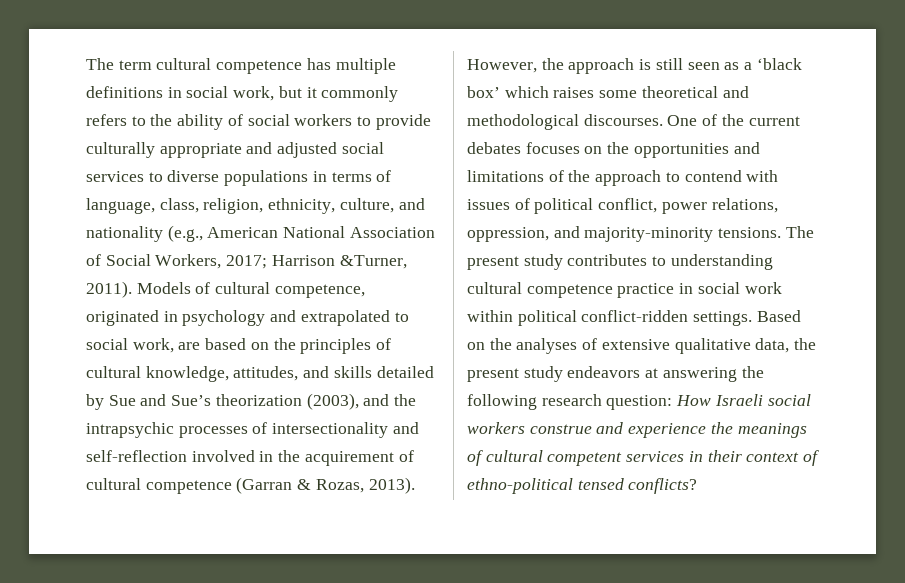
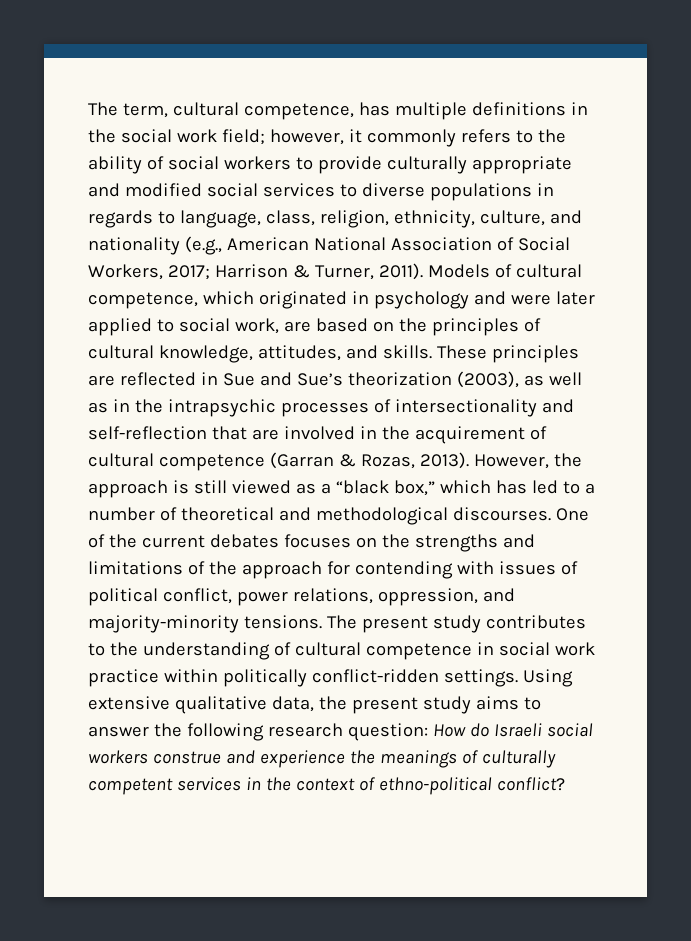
- The term cultural competence has multiple definitions in social work, but it commonly refers to the ability of social workers to provide culturally appropriate and adjusted social services to diverse populations in terms of language, class, religion, ethnicity, culture, and nationality (e.g., American National Association of Social Workers, 2017; Harrison &Turner, 2011).
+ The term, cultural competence, has multiple definitions in the social work field; however, it commonly refers to the ability of social workers to provide culturally appropriate and modified social services to diverse populations in regards to language, class, religion, ethnicity, culture, and nationality (e.g., American National Association of Social Workers, 2017; Harrison & Turner, 2011).
- Models of cultural competence, originated in psychology and extrapolated to social work, are based on the principles of cultural knowledge, attitudes, and skills detailed by Sue and Sue’s theorization (2003), and the intrapsychic processes of intersectionality and self-reflection involved in the acquirement of cultural competence (Garran & Rozas, 2013).
+ Models of cultural competence, which originated in psychology and were later applied to social work, are based on the principles of cultural knowledge, attitudes, and skills. These principles are reflected in Sue and Sue’s theorization (2003), as well as in the intrapsychic processes of intersectionality and self-reflection that are involved in the acquirement of cultural competence (Garran & Rozas, 2013).
- However, the approach is still seen as a ‘black box’ which raises some theoretical and methodological discourses.
+ However, the approach is still viewed as a “black box,” which has led to a number of theoretical and methodological discourses.
- One of the current debates focuses on the opportunities and limitations of the approach to contend with issues of political conflict, power relations, oppression, and majority-minority tensions.
+ One of the current debates focuses on the strengths and limitations of the approach for contending with issues of political conflict, power relations, oppression, and majority-minority tensions.
- The present study contributes to understanding cultural competence practice in social work within political conflict-ridden settings. Based on the analyses of extensive qualitative data, the present study endeavors at answering the following research question: How Israeli social workers construe and experience the meanings of cultural competent services in their context of ethno-political tensed conflicts?
+ The present study contributes to the understanding of cultural competence in social work practice within politically conflict-ridden settings. Using extensive qualitative data, the present study aims to answer the following research question: How do Israeli social workers construe and experience the meanings of culturally competent services in the context of ethno-political conflict?

